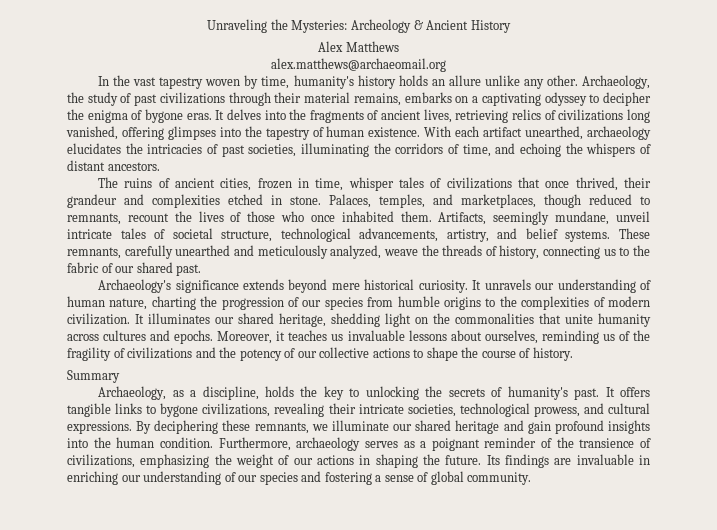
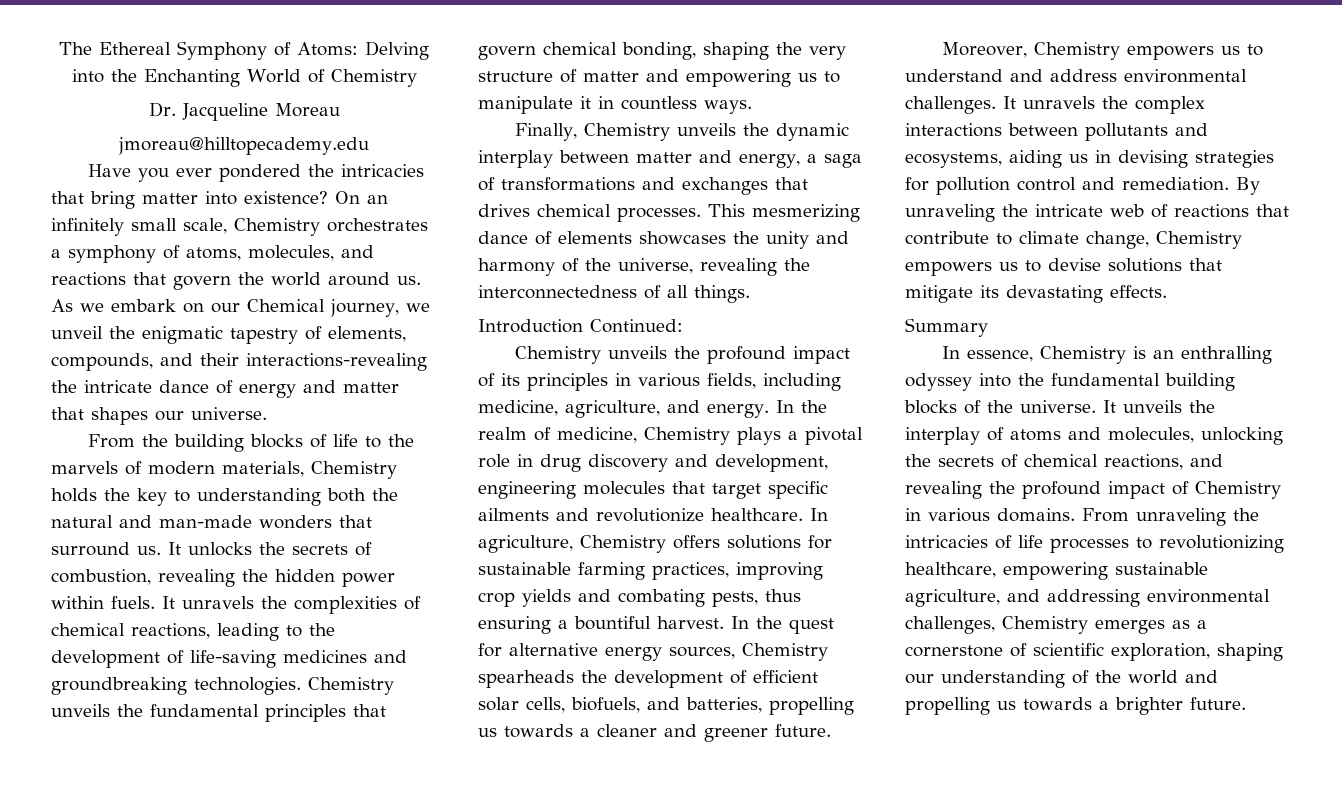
- Unraveling the Mysteries: Archeology & Ancient History
- Alex Matthews
- alex.matthews@archaeomail.org
- In the vast tapestry woven by time, humanity's history holds an allure unlike any other. Archaeology, the study of past civilizations through their material remains, embarks on a captivating odyssey to decipher the enigma of bygone eras. It delves into the fragments of ancient lives, retrieving relics of civilizations long vanished, offering glimpses into the tapestry of human existence. With each artifact unearthed, archaeology elucidates the intricacies of past societies, illuminating the corridors of time, and echoing the whispers of distant ancestors.
- The ruins of ancient cities, frozen in time, whisper tales of civilizations that once thrived, their grandeur and complexities etched in stone. Palaces, temples, and marketplaces, though reduced to remnants, recount the lives of those who once inhabited them. Artifacts, seemingly mundane, unveil intricate tales of societal structure, technological advancements, artistry, and belief systems. These remnants, carefully unearthed and meticulously analyzed, weave the threads of history, connecting us to the fabric of our shared past.
- Archaeology's significance extends beyond mere historical curiosity. It unravels our understanding of human nature, charting the progression of our species from humble origins to the complexities of modern civilization. It illuminates our shared heritage, shedding light on the commonalities that unite humanity across cultures and epochs. Moreover, it teaches us invaluable lessons about ourselves, reminding us of the fragility of civilizations and the potency of our collective actions to shape the course of history.
+ The Ethereal Symphony of Atoms: Delving into the Enchanting World of Chemistry
+ Dr. Jacqueline Moreau
+ jmoreau@hilltopecademy.edu
+ Have you ever pondered the intricacies that bring matter into existence? On an infinitely small scale, Chemistry orchestrates a symphony of atoms, molecules, and reactions that govern the world around us. As we embark on our Chemical journey, we unveil the enigmatic tapestry of elements, compounds, and their interactions-revealing the intricate dance of energy and matter that shapes our universe.
+ From the building blocks of life to the marvels of modern materials, Chemistry holds the key to understanding both the natural and man-made wonders that surround us. It unlocks the secrets of combustion, revealing the hidden power within fuels. It unravels the complexities of chemical reactions, leading to the development of life-saving medicines and groundbreaking technologies. Chemistry unveils the fundamental principles that govern chemical bonding, shaping the very structure of matter and empowering us to manipulate it in countless ways.
+ Finally, Chemistry unveils the dynamic interplay between matter and energy, a saga of transformations and exchanges that drives chemical processes. This mesmerizing dance of elements showcases the unity and harmony of the universe, revealing the interconnectedness of all things.
+ Introduction Continued:
+ Chemistry unveils the profound impact of its principles in various fields, including medicine, agriculture, and energy. In the realm of medicine, Chemistry plays a pivotal role in drug discovery and development, engineering molecules that target specific ailments and revolutionize healthcare. In agriculture, Chemistry offers solutions for sustainable farming practices, improving crop yields and combating pests, thus ensuring a bountiful harvest. In the quest for alternative energy sources, Chemistry spearheads the development of efficient solar cells, biofuels, and batteries, propelling us towards a cleaner and greener future.
+ Moreover, Chemistry empowers us to understand and address environmental challenges. It unravels the complex interactions between pollutants and ecosystems, aiding us in devising strategies for pollution control and remediation. By unraveling the intricate web of reactions that contribute to climate change, Chemistry empowers us to devise solutions that mitigate its devastating effects.
  Summary
- Archaeology, as a discipline, holds the key to unlocking the secrets of humanity's past. It offers tangible links to bygone civilizations, revealing their intricate societies, technological prowess, and cultural expressions. By deciphering these remnants, we illuminate our shared heritage and gain profound insights into the human condition. Furthermore, archaeology serves as a poignant reminder of the transience of civilizations, emphasizing the weight of our actions in shaping the future. Its findings are invaluable in enriching our understanding of our species and fostering a sense of global community.
+ In essence, Chemistry is an enthralling odyssey into the fundamental building blocks of the universe. It unveils the interplay of atoms and molecules, unlocking the secrets of chemical reactions, and revealing the profound impact of Chemistry in various domains. From unraveling the intricacies of life processes to revolutionizing healthcare, empowering sustainable agriculture, and addressing environmental challenges, Chemistry emerges as a cornerstone of scientific exploration, shaping our understanding of the world and propelling us towards a brighter future.

